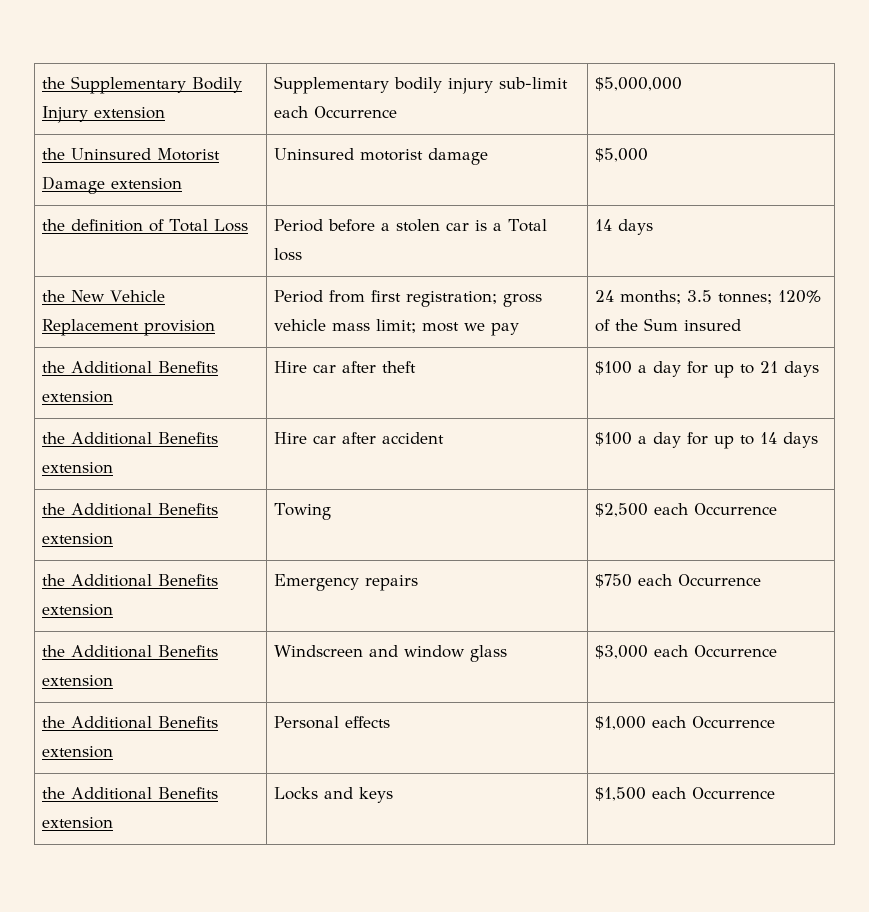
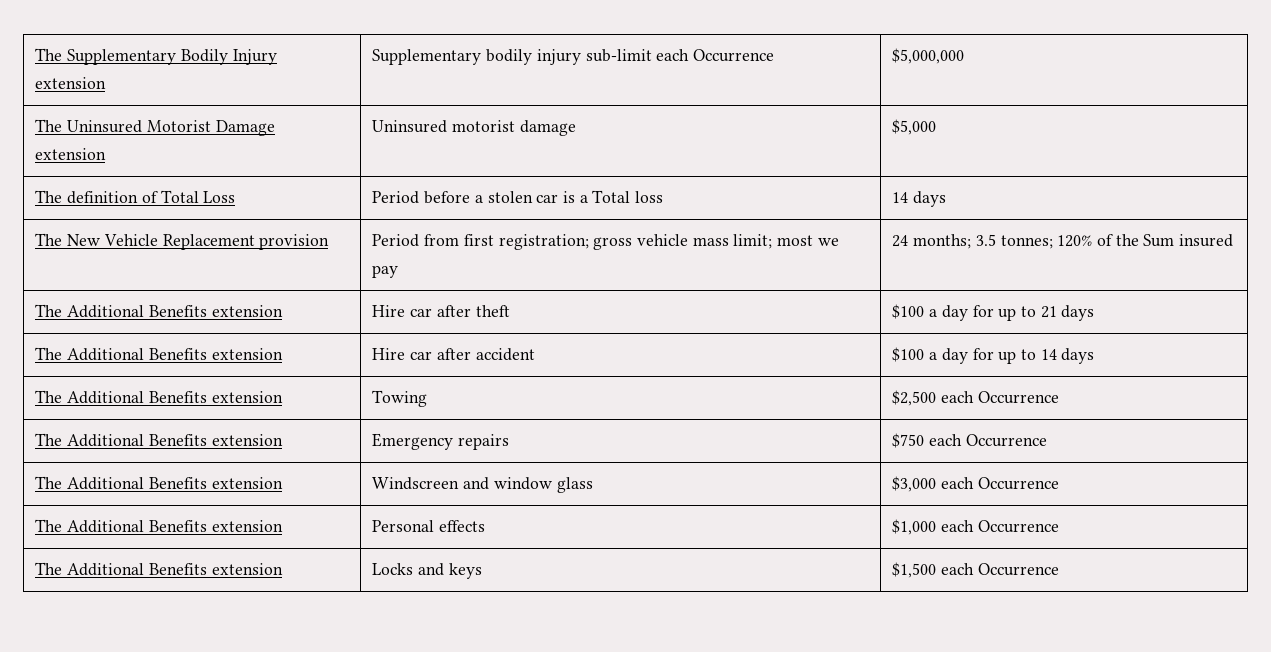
- the Supplementary Bodily Injury extension | Supplementary bodily injury sub-limit each Occurrence | $5,000,000
+ The Supplementary Bodily Injury extension | Supplementary bodily injury sub-limit each Occurrence | $5,000,000
- the Uninsured Motorist Damage extension | Uninsured motorist damage | $5,000
+ The Uninsured Motorist Damage extension | Uninsured motorist damage | $5,000
- the definition of Total Loss | Period before a stolen car is a Total loss | 14 days
+ The definition of Total Loss | Period before a stolen car is a Total loss | 14 days
- the New Vehicle Replacement provision | Period from first registration; gross vehicle mass limit; most we pay | 24 months; 3.5 tonnes; 120% of the Sum insured
+ The New Vehicle Replacement provision | Period from first registration; gross vehicle mass limit; most we pay | 24 months; 3.5 tonnes; 120% of the Sum insured
- the Additional Benefits extension | Hire car after theft | $100 a day for up to 21 days
+ The Additional Benefits extension | Hire car after theft | $100 a day for up to 21 days
- the Additional Benefits extension | Hire car after accident | $100 a day for up to 14 days
+ The Additional Benefits extension | Hire car after accident | $100 a day for up to 14 days
- the Additional Benefits extension | Towing | $2,500 each Occurrence
+ The Additional Benefits extension | Towing | $2,500 each Occurrence
- the Additional Benefits extension | Emergency repairs | $750 each Occurrence
+ The Additional Benefits extension | Emergency repairs | $750 each Occurrence
- the Additional Benefits extension | Windscreen and window glass | $3,000 each Occurrence
+ The Additional Benefits extension | Windscreen and window glass | $3,000 each Occurrence
- the Additional Benefits extension | Personal effects | $1,000 each Occurrence
+ The Additional Benefits extension | Personal effects | $1,000 each Occurrence
- the Additional Benefits extension | Locks and keys | $1,500 each Occurrence
+ The Additional Benefits extension | Locks and keys | $1,500 each Occurrence

